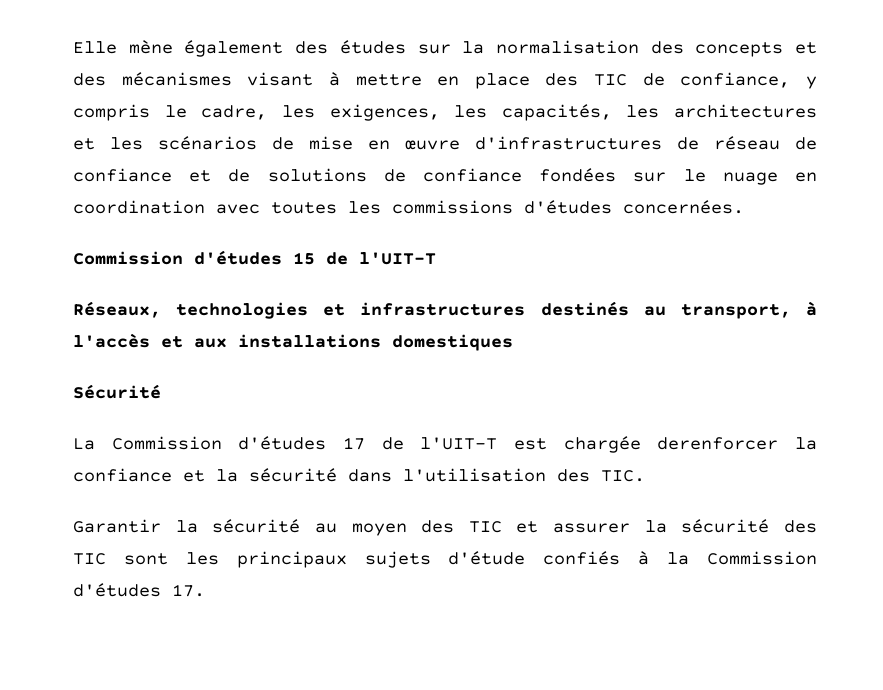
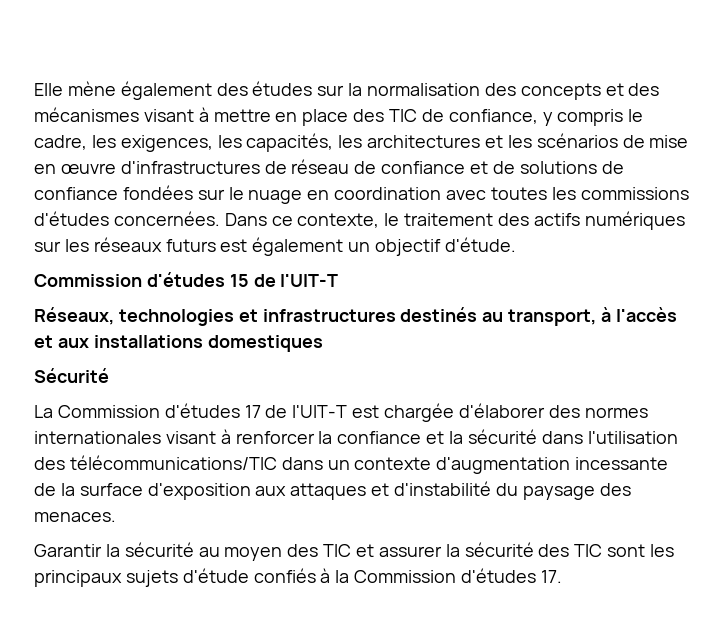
+ Dans ce contexte, le traitement des actifs numériques sur les réseaux futurs est également un objectif d'étude.
- La Commission d'études 17 de l'UIT-T est chargée derenforcer la confiance et la sécurité dans l'utilisation des TIC.
+ La Commission d'études 17 de l'UIT-T est chargée d'élaborer des normes internationales visant à renforcer la confiance et la sécurité dans l'utilisation des télécommunications/TIC dans un contexte d'augmentation incessante de la surface d'exposition aux attaques et d'instabilité du paysage des menaces.

